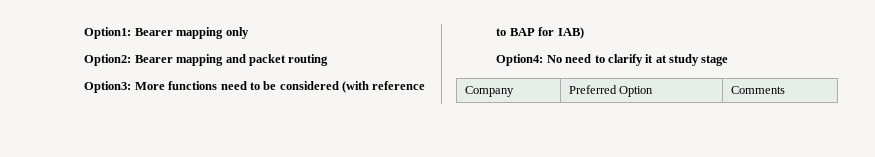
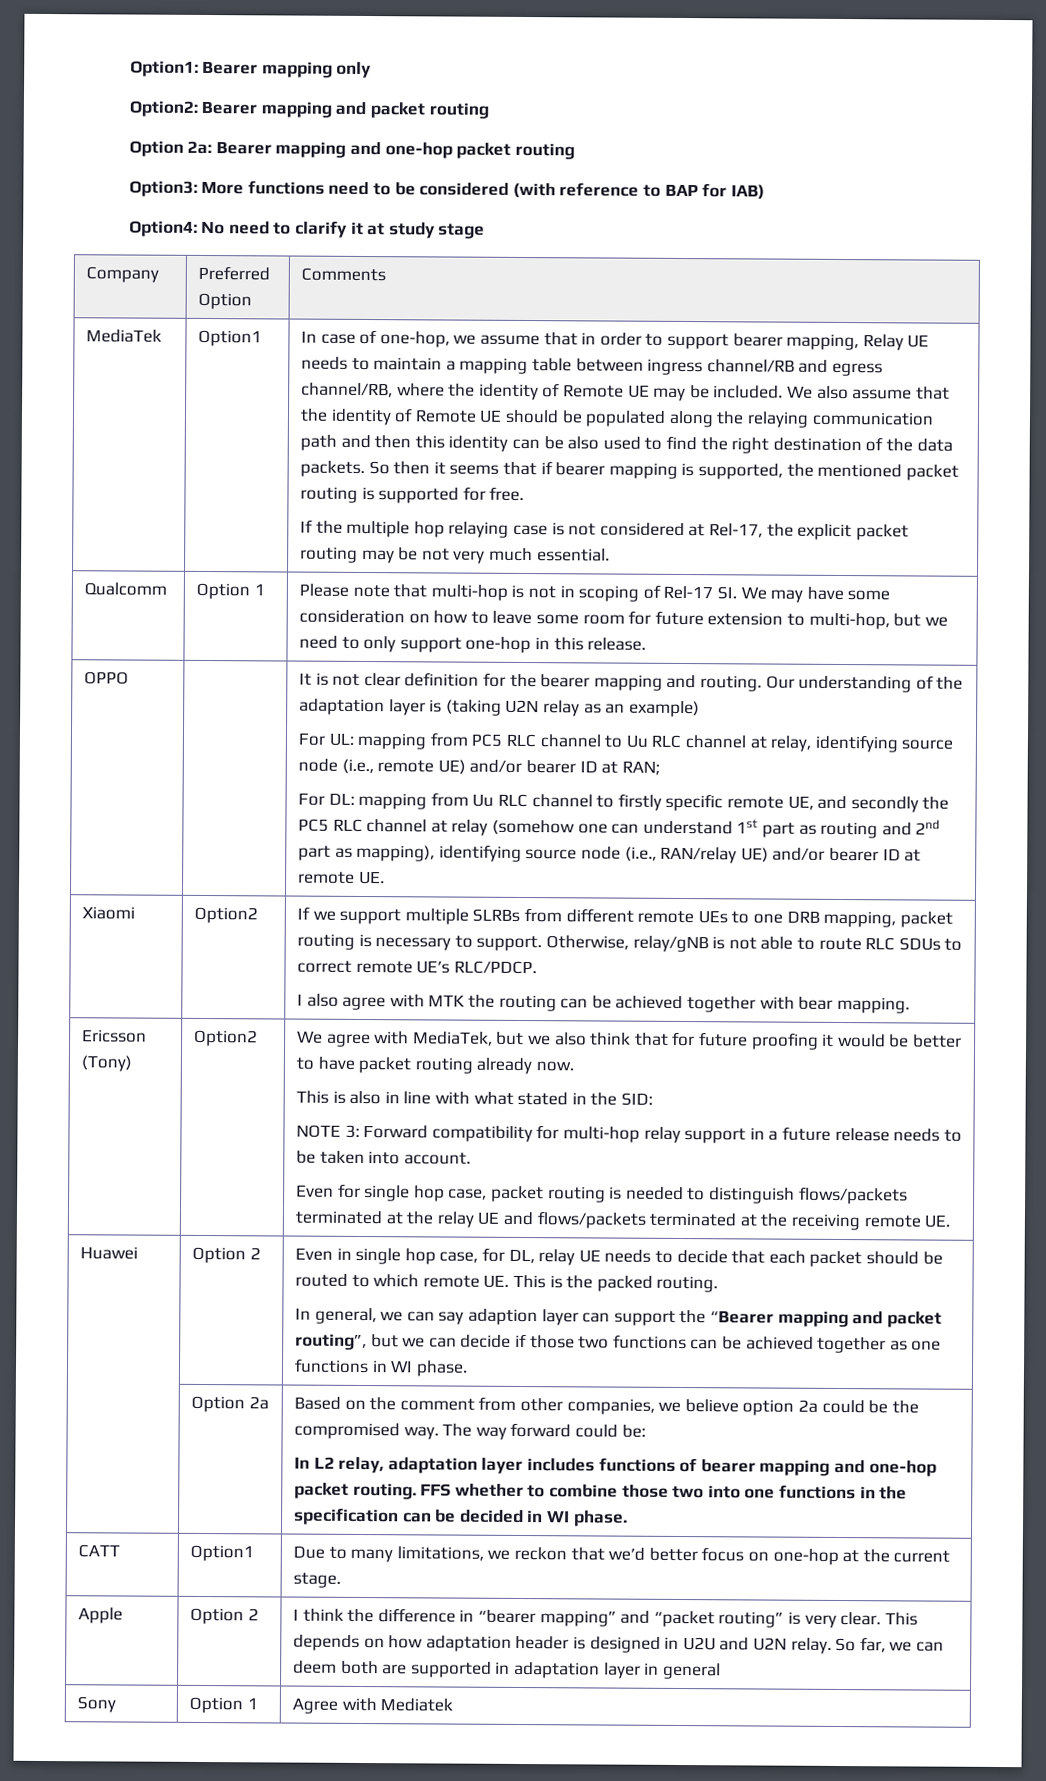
+ Option 2a: Bearer mapping and one-hop packet routing
+ MediaTek | Option1 | In case of one-hop, we assume that in order to support bearer mapping, Relay UE needs to maintain a mapping table between ingress channel/RB and egress channel/RB, where the identity of Remote UE may be included. We also assume that the identity of Remote UE should be populated along the relaying communication path and then this identity can be also used to find the right destination of the data packets. So then it seems that if bearer mapping is supported, the mentioned packet routing is supported for free.
+ If the multiple hop relaying case is not considered at Rel-17, the explicit packet routing may be not very much essential.
+ Qualcomm | Option 1 | Please note that multi-hop is not in scoping of Rel-17 SI. We may have some consideration on how to leave some room for future extension to multi-hop, but we need to only support one-hop in this release.
+ OPPO | | It is not clear definition for the bearer mapping and routing. Our understanding of the adaptation layer is (taking U2N relay as an example)
+ For UL: mapping from PC5 RLC channel to Uu RLC channel at relay, identifying source node (i.e., remote UE) and/or bearer ID at RAN;
+ For DL: mapping from Uu RLC channel to firstly specific remote UE, and secondly the PC5 RLC channel at relay (somehow one can understand 1st part as routing and 2nd part as mapping), identifying source node (i.e., RAN/relay UE) and/or bearer ID at remote UE.
+ Xiaomi | Option2 | If we support multiple SLRBs from different remote UEs to one DRB mapping, packet routing is necessary to support. Otherwise, relay/gNB is not able to route RLC SDUs to correct remote UE’s RLC/PDCP.
+ I also agree with MTK the routing can be achieved together with bear mapping.
+ Ericsson (Tony) | Option2 | We agree with MediaTek, but we also think that for future proofing it would be better to have packet routing already now.
+ This is also in line with what stated in the SID:
+ NOTE 3: Forward compatibility for multi-hop relay support in a future release needs to be taken into account.
+ Even for single hop case, packet routing is needed to distinguish flows/packets terminated at the relay UE and flows/packets terminated at the receiving remote UE.
+ Huawei | Option 2 | Even in single hop case, for DL, relay UE needs to decide that each packet should be routed to which remote UE. This is the packed routing.
+ In general, we can say adaption layer can support the “Bearer mapping and packet routing”, but we can decide if those two functions can be achieved together as one functions in WI phase.
+ | Option 2a | Based on the comment from other companies, we believe option 2a could be the compromised way. The way forward could be:
+ In L2 relay, adaptation layer includes functions of bearer mapping and one-hop packet routing. FFS whether to combine those two into one functions in the specification can be decided in WI phase.
+ CATT | Option1 | Due to many limitations, we reckon that we’d better focus on one-hop at the current stage.
+ Apple | Option 2 | I think the difference in “bearer mapping” and “packet routing” is very clear. This depends on how adaptation header is designed in U2U and U2N relay. So far, we can deem both are supported in adaptation layer in general
+ Sony | Option 1 | Agree with Mediatek

